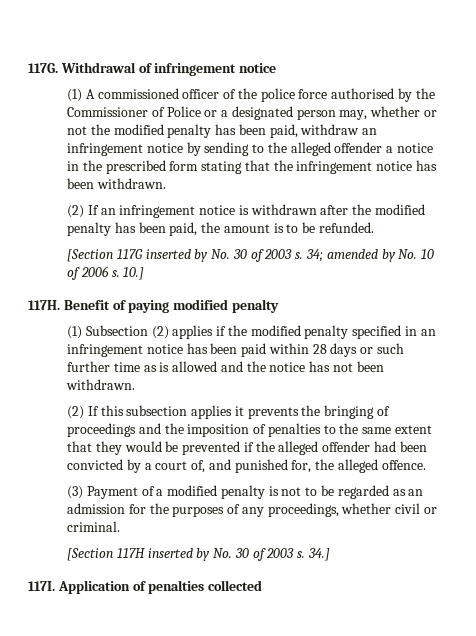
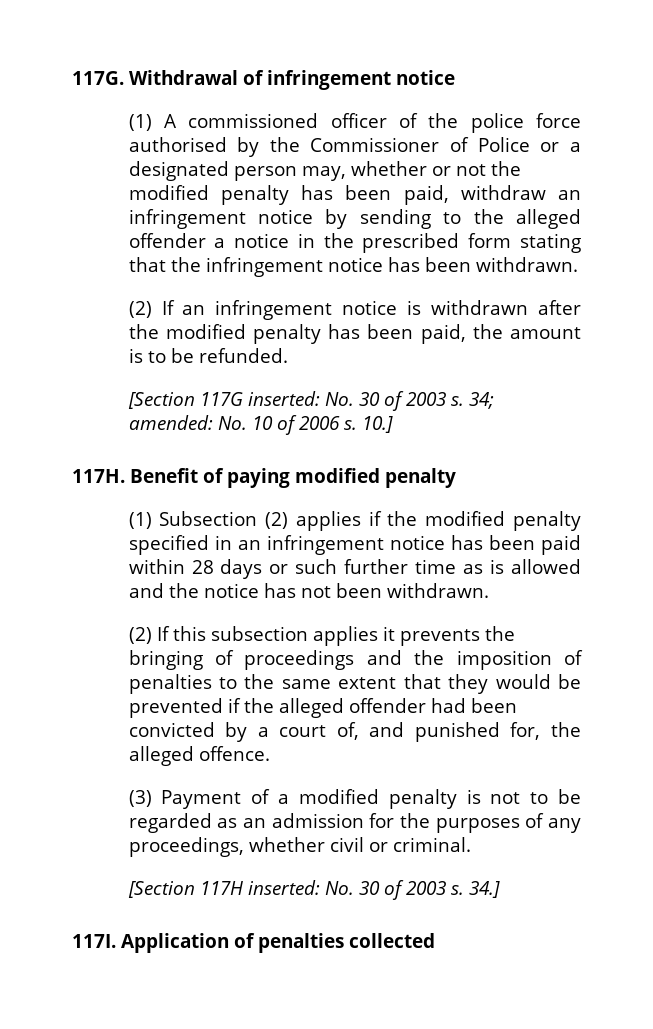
- [Section 117G inserted by No. 30 of 2003 s.
+ [Section 117G inserted: No. 30 of 2003 s.
- 34; amended by No. 10 of 2006 s.
+ 34; amended: No. 10 of 2006 s.
- [Section 117H inserted by No. 30 of 2003 s.
+ [Section 117H inserted: No. 30 of 2003 s.

